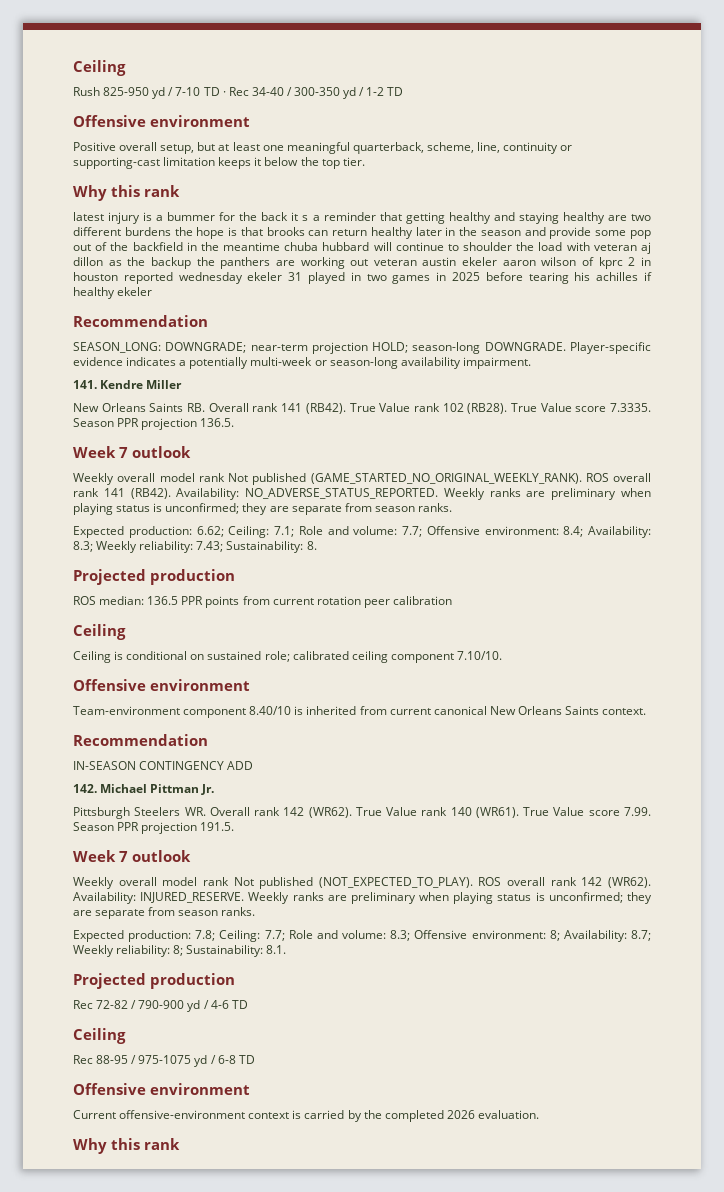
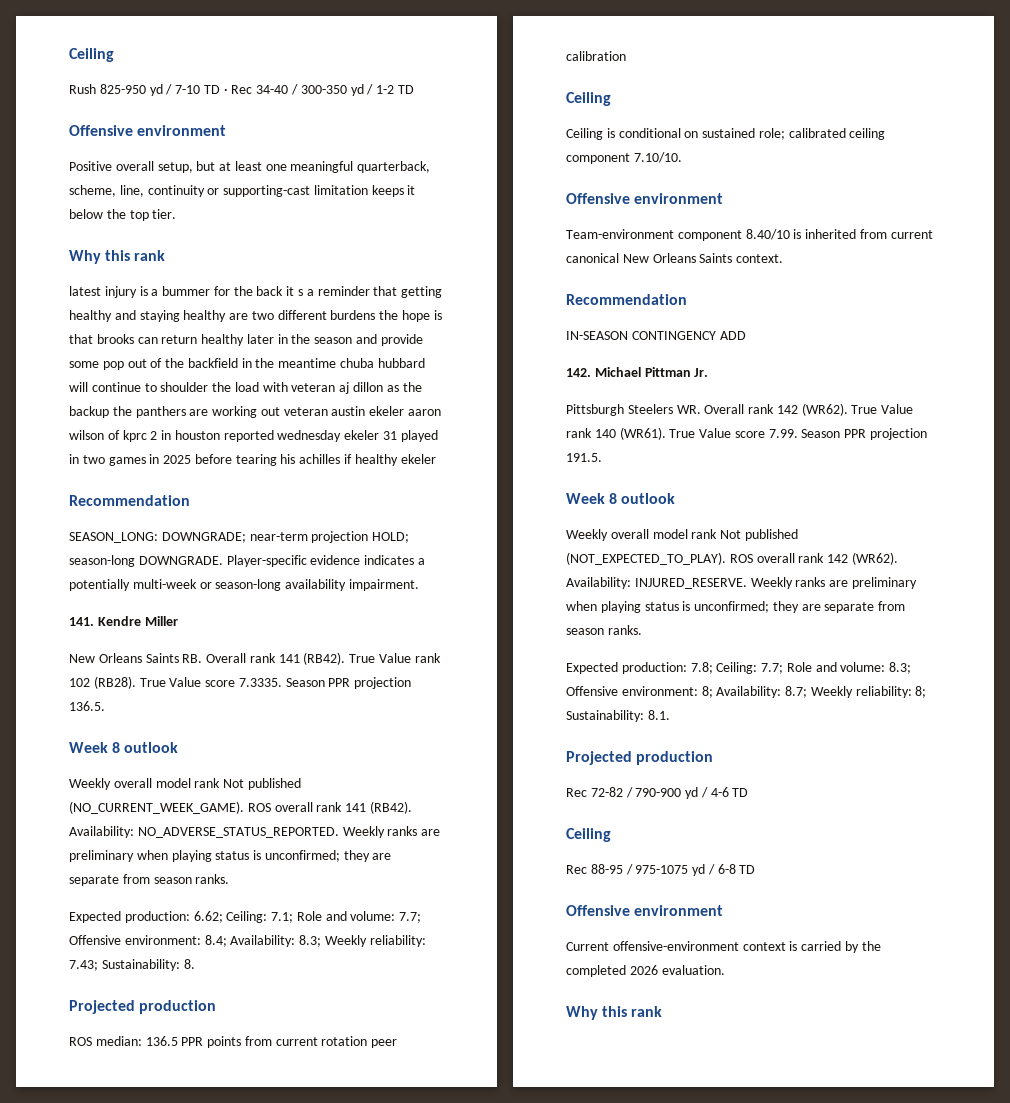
  True Value score 7.3335. Season PPR projection 136.5.
- Week 7 outlook
- Weekly overall model rank Not published (GAME_STARTED_NO_ORIGINAL_WEEKLY_RANK).
+ Week 8 outlook
+ Weekly overall model rank Not published (NO_CURRENT_WEEK_GAME).
  True Value score 7.99. Season PPR projection 191.5.
- Week 7 outlook
+ Week 8 outlook

